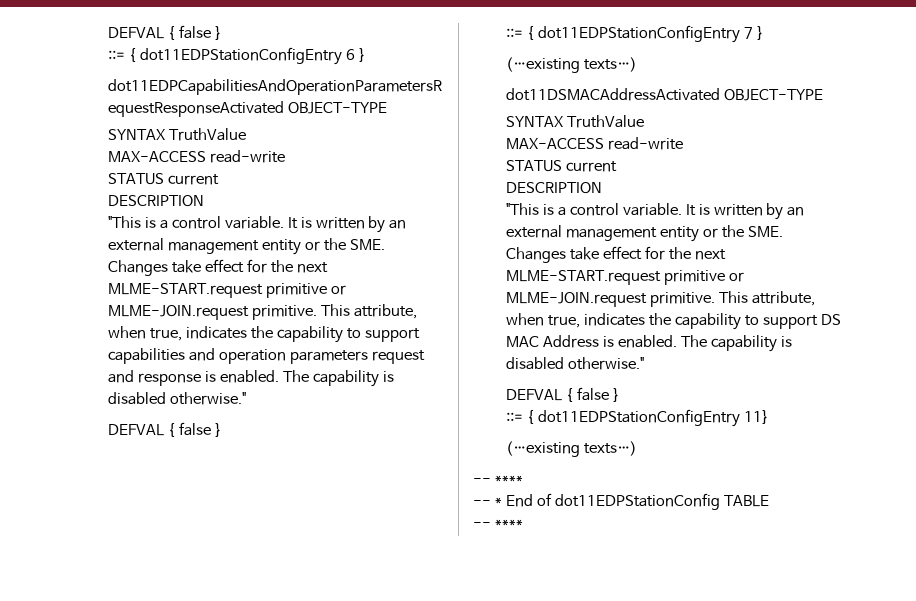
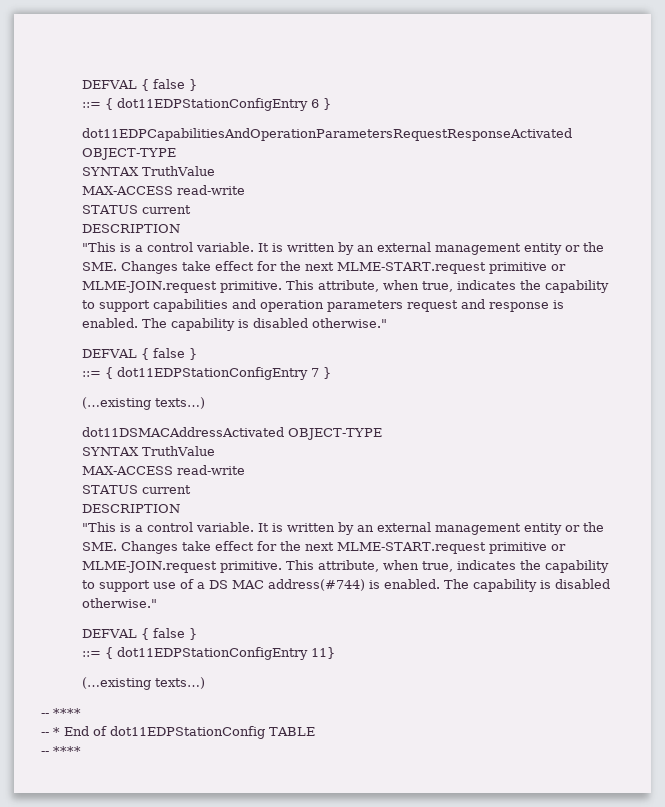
- This attribute, when true, indicates the capability to support DS MAC Address is enabled.
+ This attribute, when true, indicates the capability to support use of a DS MAC address(#744) is enabled.

